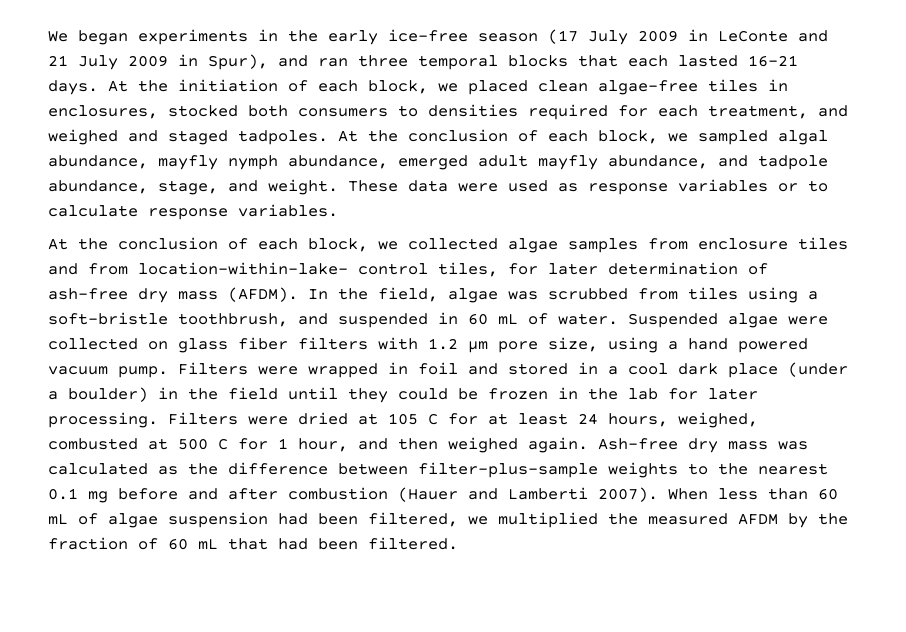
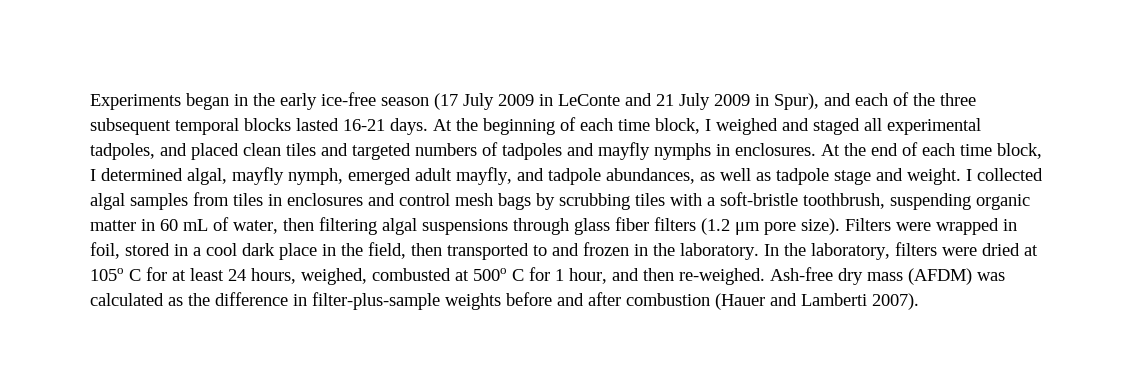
- We began experiments in the early ice-free season (17 July 2009 in LeConte and 21 July 2009 in Spur), and ran three temporal blocks that each lasted 16-21 days.
+ Experiments began in the early ice-free season (17 July 2009 in LeConte and 21 July 2009 in Spur), and each of the three subsequent temporal blocks lasted 16-21 days.
- At the initiation of each block, we placed clean algae-free tiles in enclosures, stocked both consumers to densities required for each treatment, and weighed and staged tadpoles. At the conclusion of each block, we sampled algal abundance, mayfly nymph abundance, emerged adult mayfly abundance, and tadpole abundance, stage, and weight. These data were used as response variables or to calculate response variables.
- At the conclusion of each block, we collected algae samples from enclosure tiles and from location-within-lake- control tiles, for later determination of ash-free dry mass (AFDM). In the field, algae was scrubbed from tiles using a soft-bristle toothbrush, and suspended in 60 mL of water. Suspended algae were collected on glass fiber filters with 1.2 μm pore size, using a hand powered vacuum pump.
+ At the beginning of each time block, I weighed and staged all experimental tadpoles, and placed clean tiles and targeted numbers of tadpoles and mayfly nymphs in enclosures. At the end of each time block, I determined algal, mayfly nymph, emerged adult mayfly, and tadpole abundances, as well as tadpole stage and weight. I collected algal samples from tiles in enclosures and control mesh bags by scrubbing tiles with a soft-bristle toothbrush, suspending organic matter in 60 mL of water, then filtering algal suspensions through glass fiber filters (1.2 μm pore size).
- Filters were wrapped in foil and stored in a cool dark place (under a boulder) in the field until they could be frozen in the lab for later processing. Filters were dried at 105 C for at least 24 hours, weighed, combusted at 500 C for 1 hour, and then weighed again.
+ Filters were wrapped in foil, stored in a cool dark place in the field, then transported to and frozen in the laboratory. In the laboratory, filters were dried at 105o C for at least 24 hours, weighed, combusted at 500o C for 1 hour, and then re-weighed.
- Ash-free dry mass was calculated as the difference between filter-plus-sample weights to the nearest 0.1 mg before and after combustion (Hauer and Lamberti 2007). When less than 60 mL of algae suspension had been filtered, we multiplied the measured AFDM by the fraction of 60 mL that had been filtered.
+ Ash-free dry mass (AFDM) was calculated as the difference in filter-plus-sample weights before and after combustion (Hauer and Lamberti 2007).

